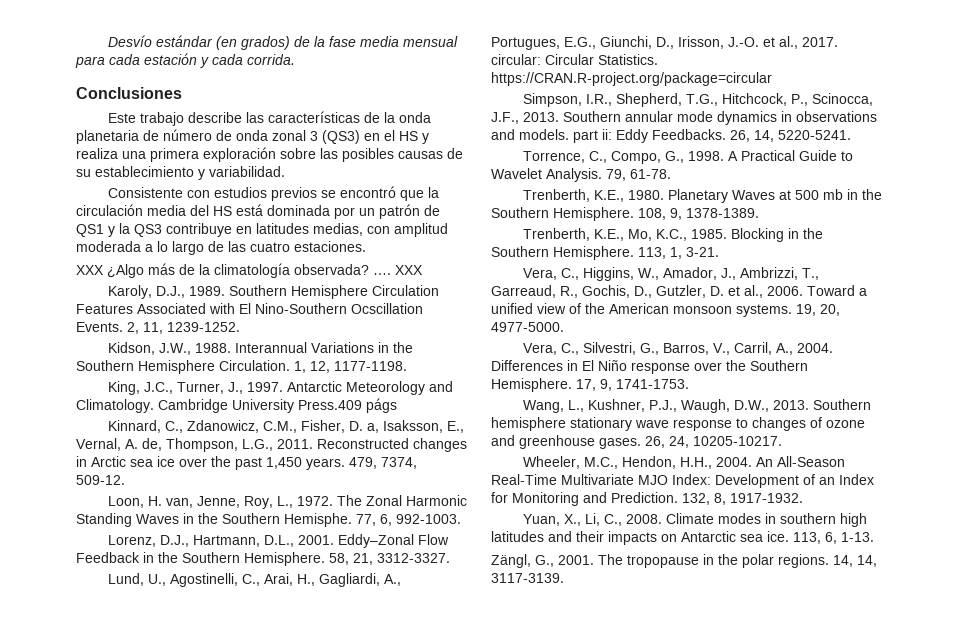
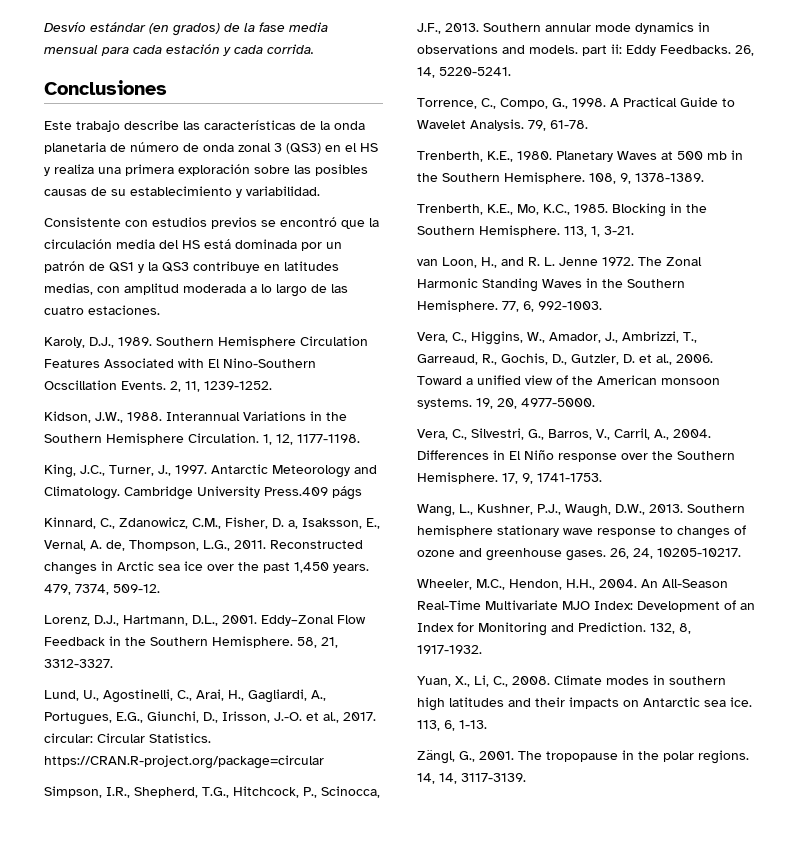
- XXX ¿Algo más de la climatología observada? …. XXX
- Loon, H. van, Jenne, Roy, L., 1972. The Zonal Harmonic Standing Waves in the Southern Hemisphe. 77, 6, 992-1003.
+ van Loon, H., and R. L. Jenne 1972. The Zonal Harmonic Standing Waves in the Southern Hemisphere. 77, 6, 992-1003.

